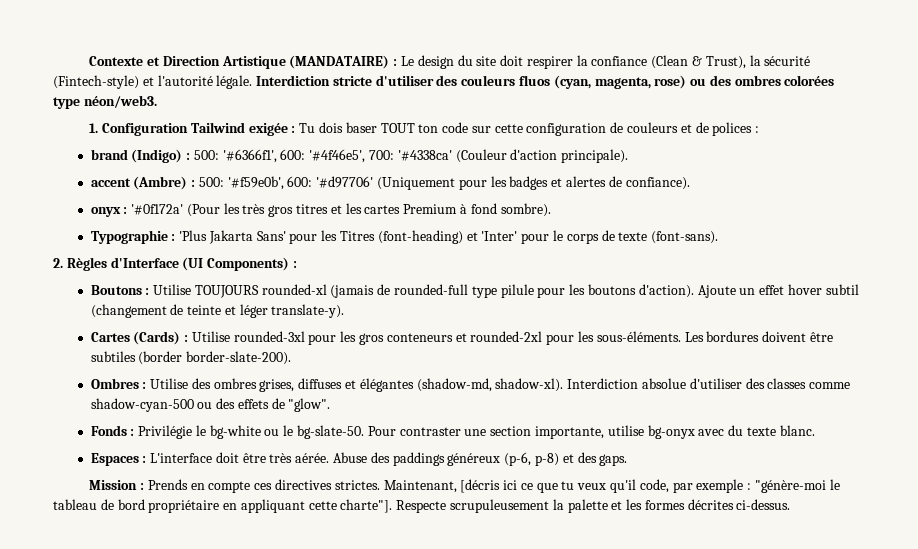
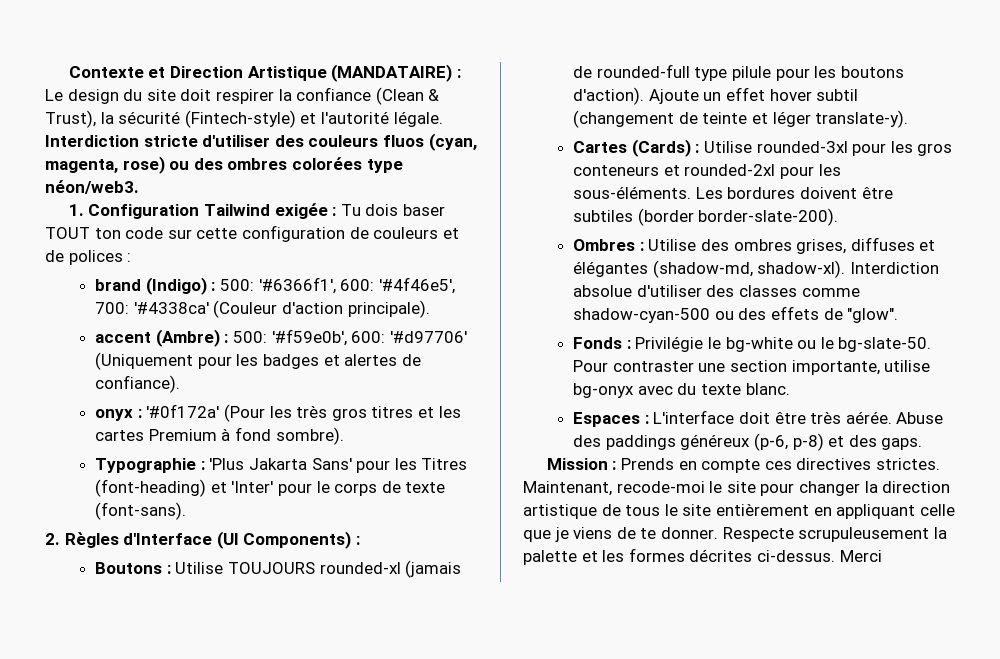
- Maintenant, [décris ici ce que tu veux qu'il code, par exemple : "génère-moi le tableau de bord propriétaire en appliquant cette charte"].
+ Maintenant, recode-moi le site pour changer la direction artistique de tous le site entièrement en appliquant celle que je viens de te donner.
+ Merci

